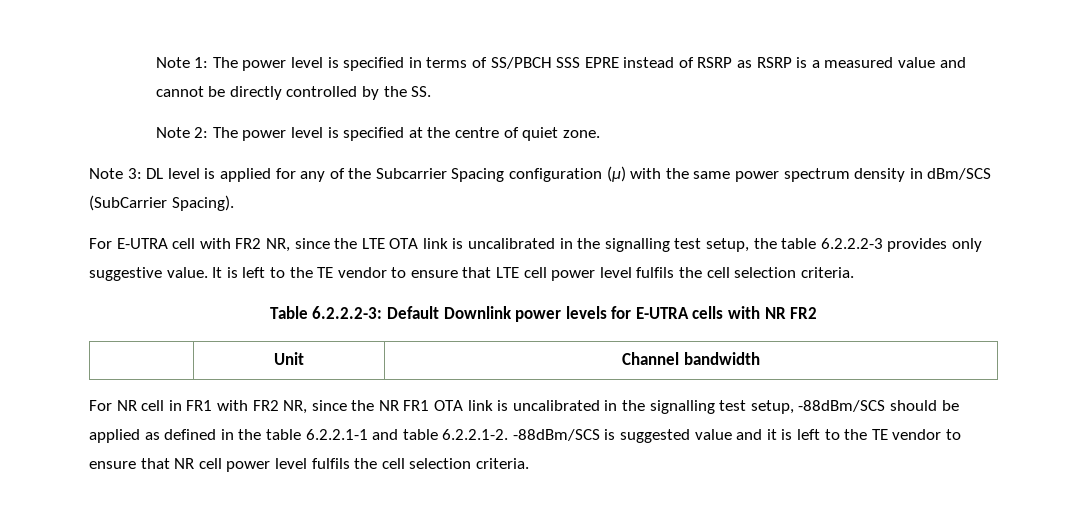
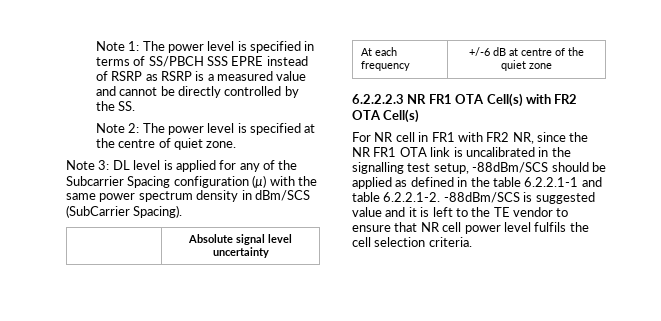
- For E-UTRA cell with FR2 NR, since the LTE OTA link is uncalibrated in the signalling test setup, the table 6.2.2.2-3 provides only suggestive value. It is left to the TE vendor to ensure that LTE cell power level fulfils the cell selection criteria.
- Table 6.2.2.2-3: Default Downlink power levels for E-UTRA cells with NR FR2
- | Unit | Channel bandwidth
+ | Absolute signal level uncertainty
+ At each frequency | +/-6 dB at centre of the quiet zone
+ 6.2.2.2.3 NR FR1 OTA Cell(s) with FR2 OTA Cell(s)

